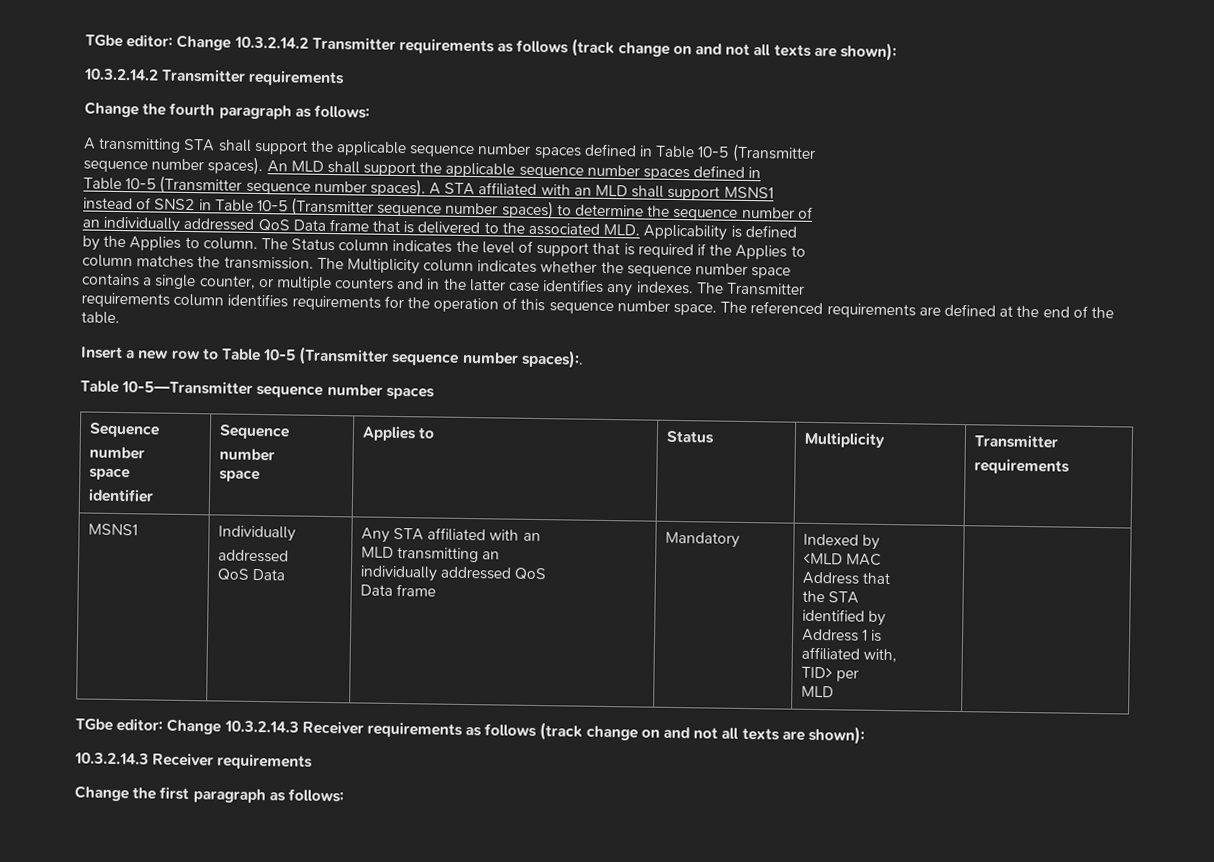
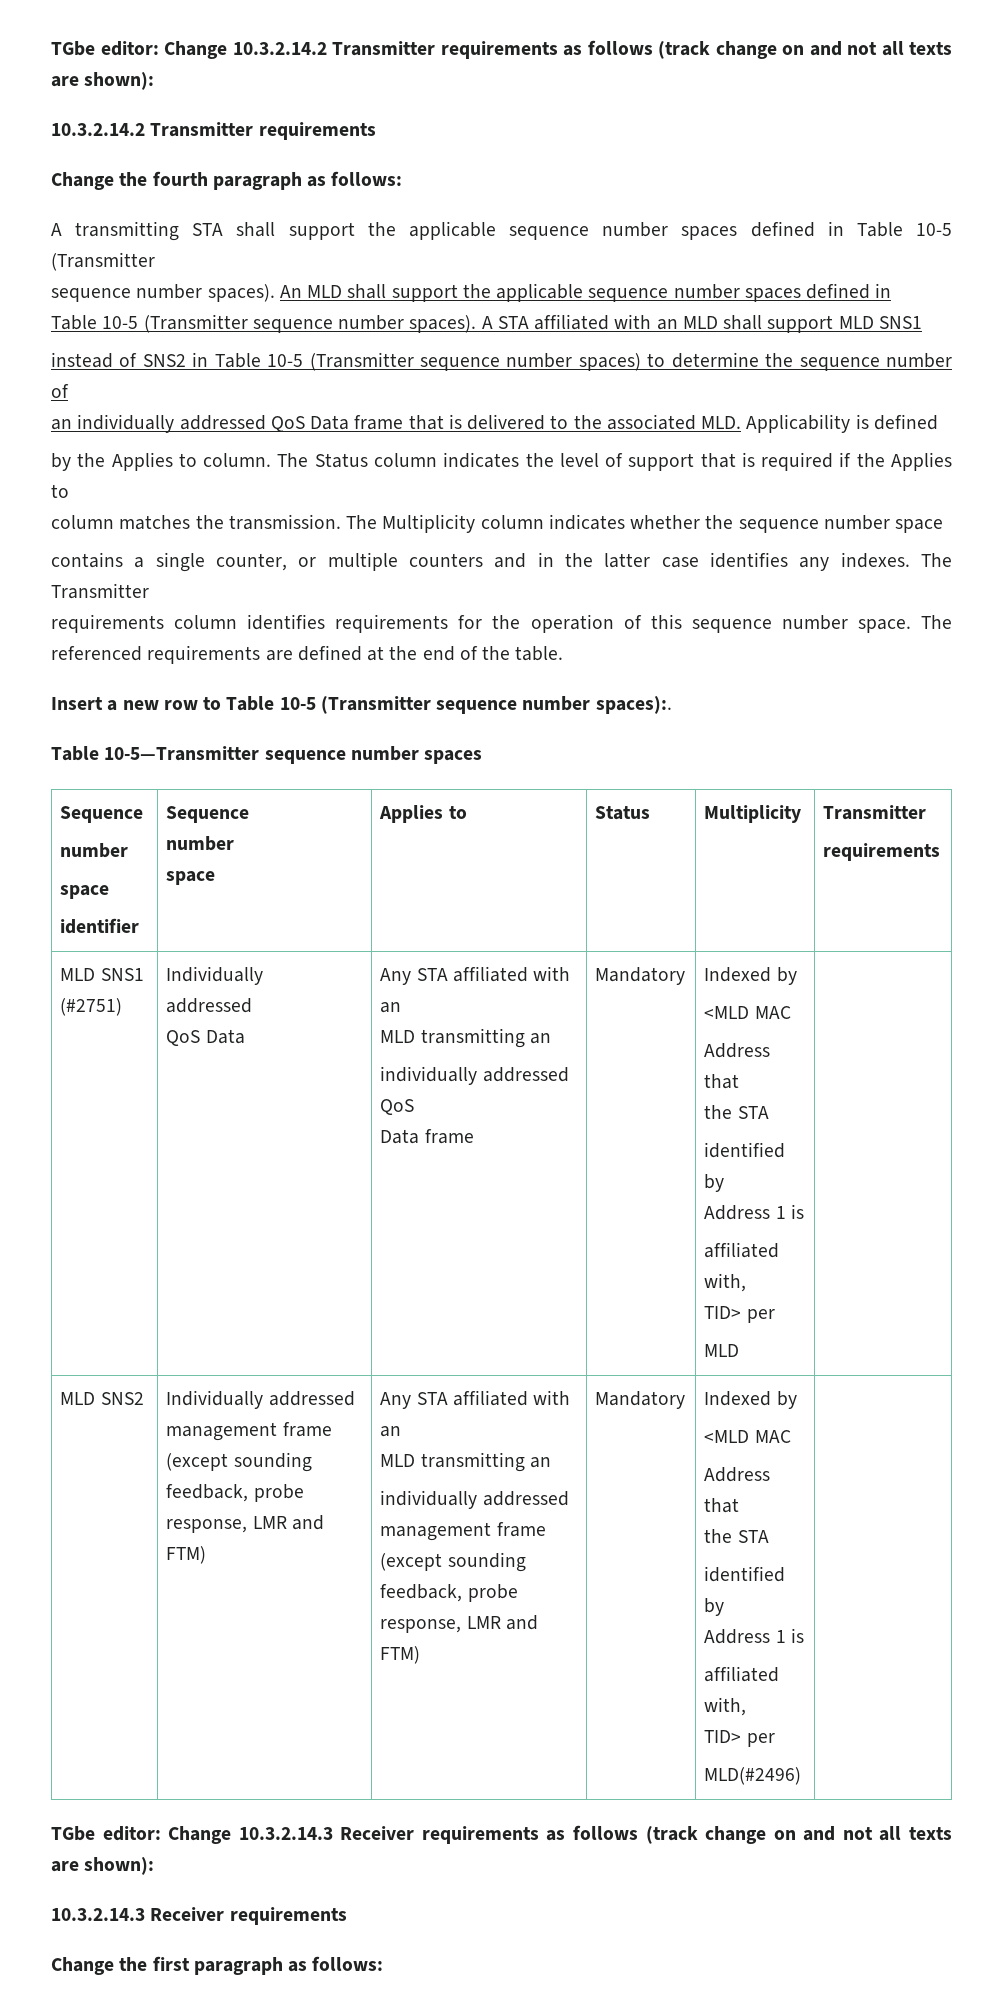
- A STA affiliated with an MLD shall support MSNS1
+ A STA affiliated with an MLD shall support MLD SNS1
- MSNS1 | Individually
+ MLD SNS1 (#2751) | Individually
+ MLD SNS2 | Individually addressed management frame (except sounding feedback, probe response, LMR and FTM) | Any STA affiliated with an
+ MLD transmitting an
+ individually addressed management frame (except sounding feedback, probe response, LMR and FTM) | Mandatory | Indexed by
+ <MLD MAC
+ Address that
+ the STA
+ identified by
+ Address 1 is
+ affiliated with,
+ TID> per
+ MLD(#2496)

